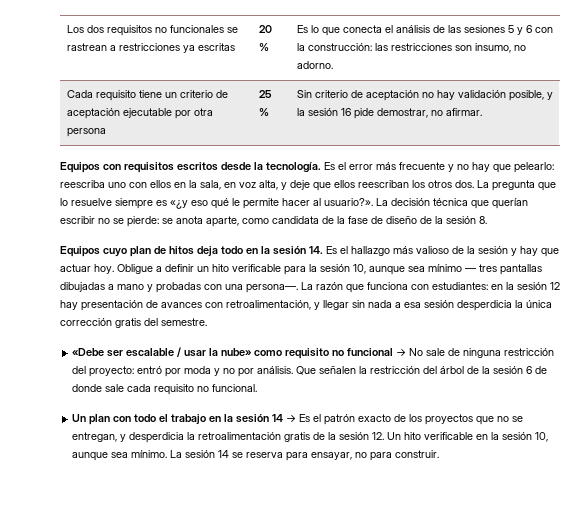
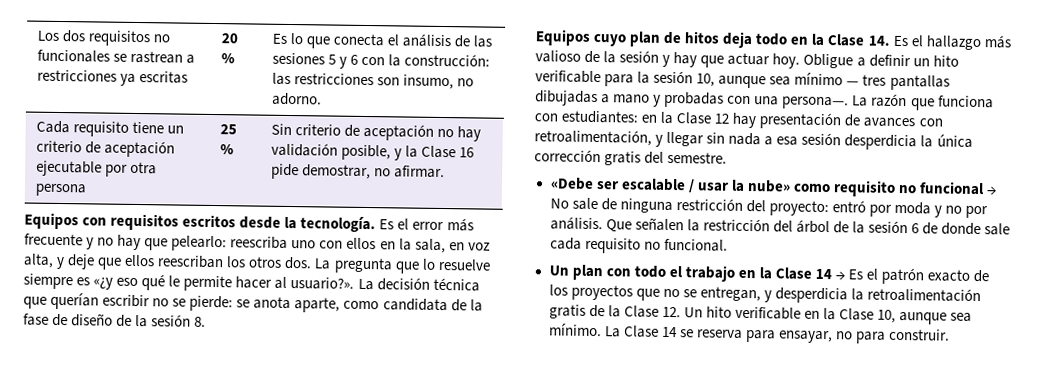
- Cada requisito tiene un criterio de aceptación ejecutable por otra persona | 25 % | Sin criterio de aceptación no hay validación posible, y la sesión 16 pide demostrar, no afirmar.
+ Cada requisito tiene un criterio de aceptación ejecutable por otra persona | 25 % | Sin criterio de aceptación no hay validación posible, y la Clase 16 pide demostrar, no afirmar.
- Equipos cuyo plan de hitos deja todo en la sesión 14. Es el hallazgo más valioso de la sesión y hay que actuar hoy.
+ Equipos cuyo plan de hitos deja todo en la Clase 14. Es el hallazgo más valioso de la sesión y hay que actuar hoy.
- La razón que funciona con estudiantes: en la sesión 12 hay presentación de avances con retroalimentación, y llegar sin nada a esa sesión desperdicia la única corrección gratis del semestre.
+ La razón que funciona con estudiantes: en la Clase 12 hay presentación de avances con retroalimentación, y llegar sin nada a esa sesión desperdicia la única corrección gratis del semestre.
- Un plan con todo el trabajo en la sesión 14 → Es el patrón exacto de los proyectos que no se entregan, y desperdicia la retroalimentación gratis de la sesión 12. Un hito verificable en la sesión 10, aunque sea mínimo.
+ Un plan con todo el trabajo en la Clase 14 → Es el patrón exacto de los proyectos que no se entregan, y desperdicia la retroalimentación gratis de la Clase 12. Un hito verificable en la Clase 10, aunque sea mínimo.
- La sesión 14 se reserva para ensayar, no para construir.
+ La Clase 14 se reserva para ensayar, no para construir.

